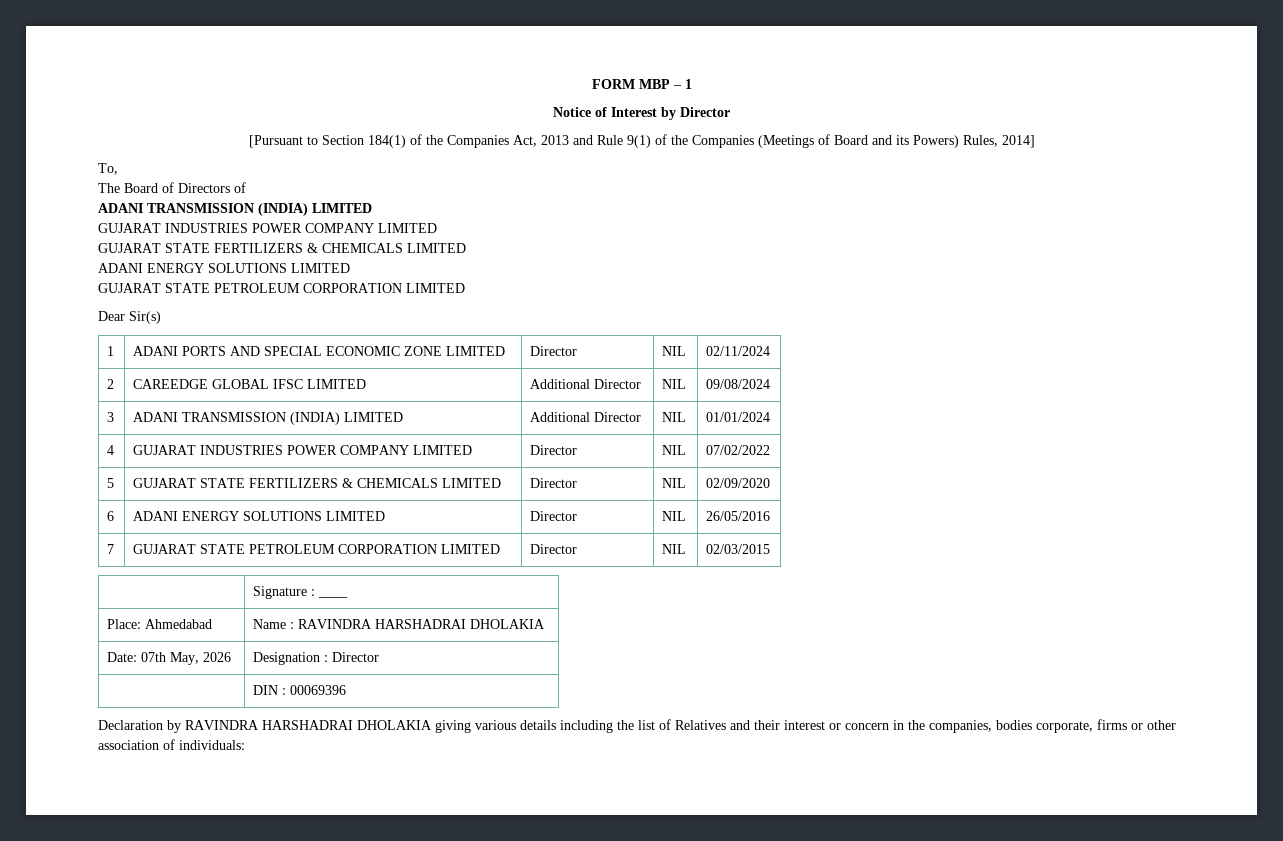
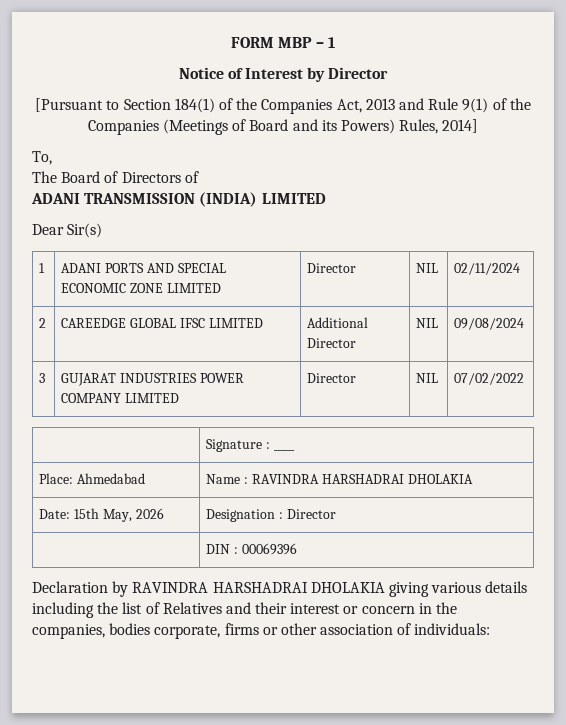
  The Board of Directors of
  ADANI TRANSMISSION (INDIA) LIMITED
- GUJARAT INDUSTRIES POWER COMPANY LIMITED
- GUJARAT STATE FERTILIZERS & CHEMICALS LIMITED
- ADANI ENERGY SOLUTIONS LIMITED
- GUJARAT STATE PETROLEUM CORPORATION LIMITED
- 3 | ADANI TRANSMISSION (INDIA) LIMITED | Additional Director | NIL | 01/01/2024
- 4 | GUJARAT INDUSTRIES POWER COMPANY LIMITED | Director | NIL | 07/02/2022
+ 3 | GUJARAT INDUSTRIES POWER COMPANY LIMITED | Director | NIL | 07/02/2022
- 5 | GUJARAT STATE FERTILIZERS & CHEMICALS LIMITED | Director | NIL | 02/09/2020
- 6 | ADANI ENERGY SOLUTIONS LIMITED | Director | NIL | 26/05/2016
- 7 | GUJARAT STATE PETROLEUM CORPORATION LIMITED | Director | NIL | 02/03/2015
- Date: 07th May, 2026 | Designation : Director
+ Date: 15th May, 2026 | Designation : Director

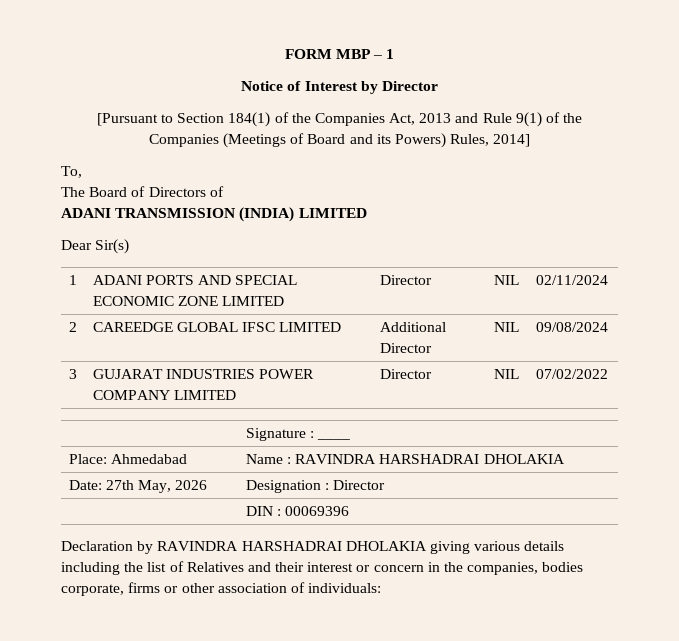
- Date: 15th May, 2026 | Designation : Director
+ Date: 27th May, 2026 | Designation : Director

